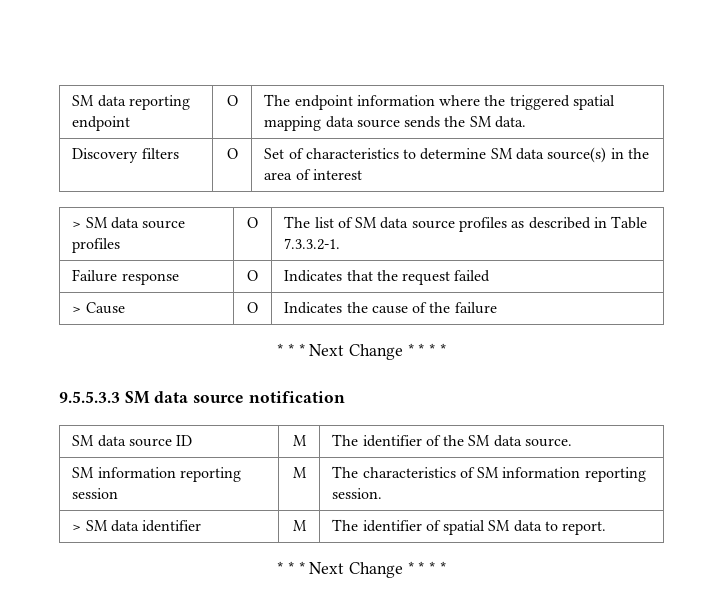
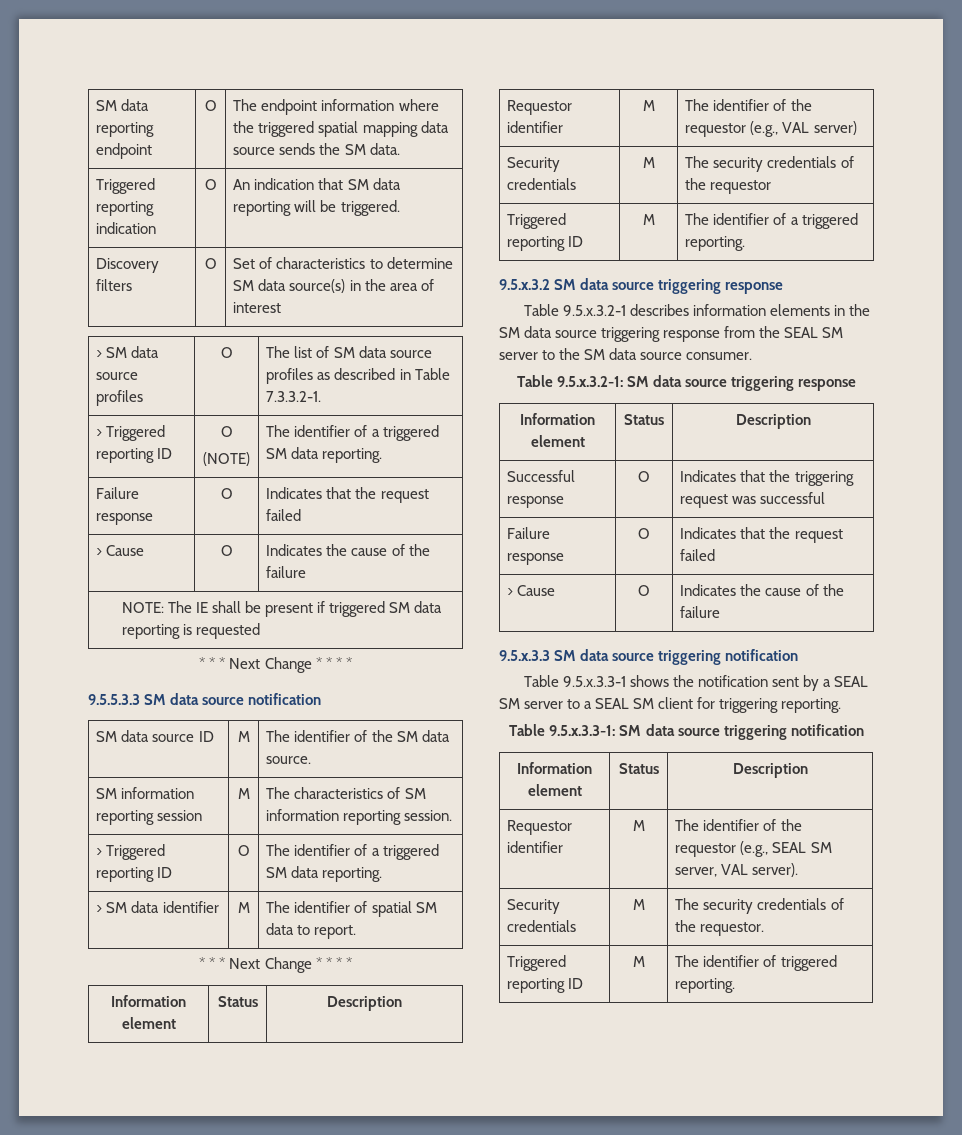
+ Triggered reporting indication | O | An indication that SM data reporting will be triggered.
  > SM data source profiles | O | The list of SM data source profiles as described in Table 7.3.3.2-1.
+ > Triggered reporting ID | O
+ (NOTE) | The identifier of a triggered SM data reporting.
+ NOTE: The IE shall be present if triggered SM data reporting is requested
+ > Triggered reporting ID | O | The identifier of a triggered SM data reporting.
  > SM data identifier | M | The identifier of spatial SM data to report.
  * * * Next Change * * * *
+ Information element | Status | Description
+ Requestor identifier | M | The identifier of the requestor (e.g., VAL server)
+ Security credentials | M | The security credentials of the requestor
+ Triggered reporting ID | M | The identifier of a triggered reporting.
+ 9.5.x.3.2 SM data source triggering response
+ Table 9.5.x.3.2-1 describes information elements in the SM data source triggering response from the SEAL SM server to the SM data source consumer.
+ Table 9.5.x.3.2-1: SM data source triggering response
+ Information element | Status | Description
+ Successful response | O | Indicates that the triggering request was successful
+ Failure response | O | Indicates that the request failed
+ > Cause | O | Indicates the cause of the failure
+ 9.5.x.3.3 SM data source triggering notification
+ Table 9.5.x.3.3-1 shows the notification sent by a SEAL SM server to a SEAL SM client for triggering reporting.
+ Table 9.5.x.3.3-1: SM data source triggering notification
+ Information element | Status | Description
+ Requestor identifier | M | The identifier of the requestor (e.g., SEAL SM server, VAL server).
+ Security credentials | M | The security credentials of the requestor.
+ Triggered reporting ID | M | The identifier of triggered reporting.

